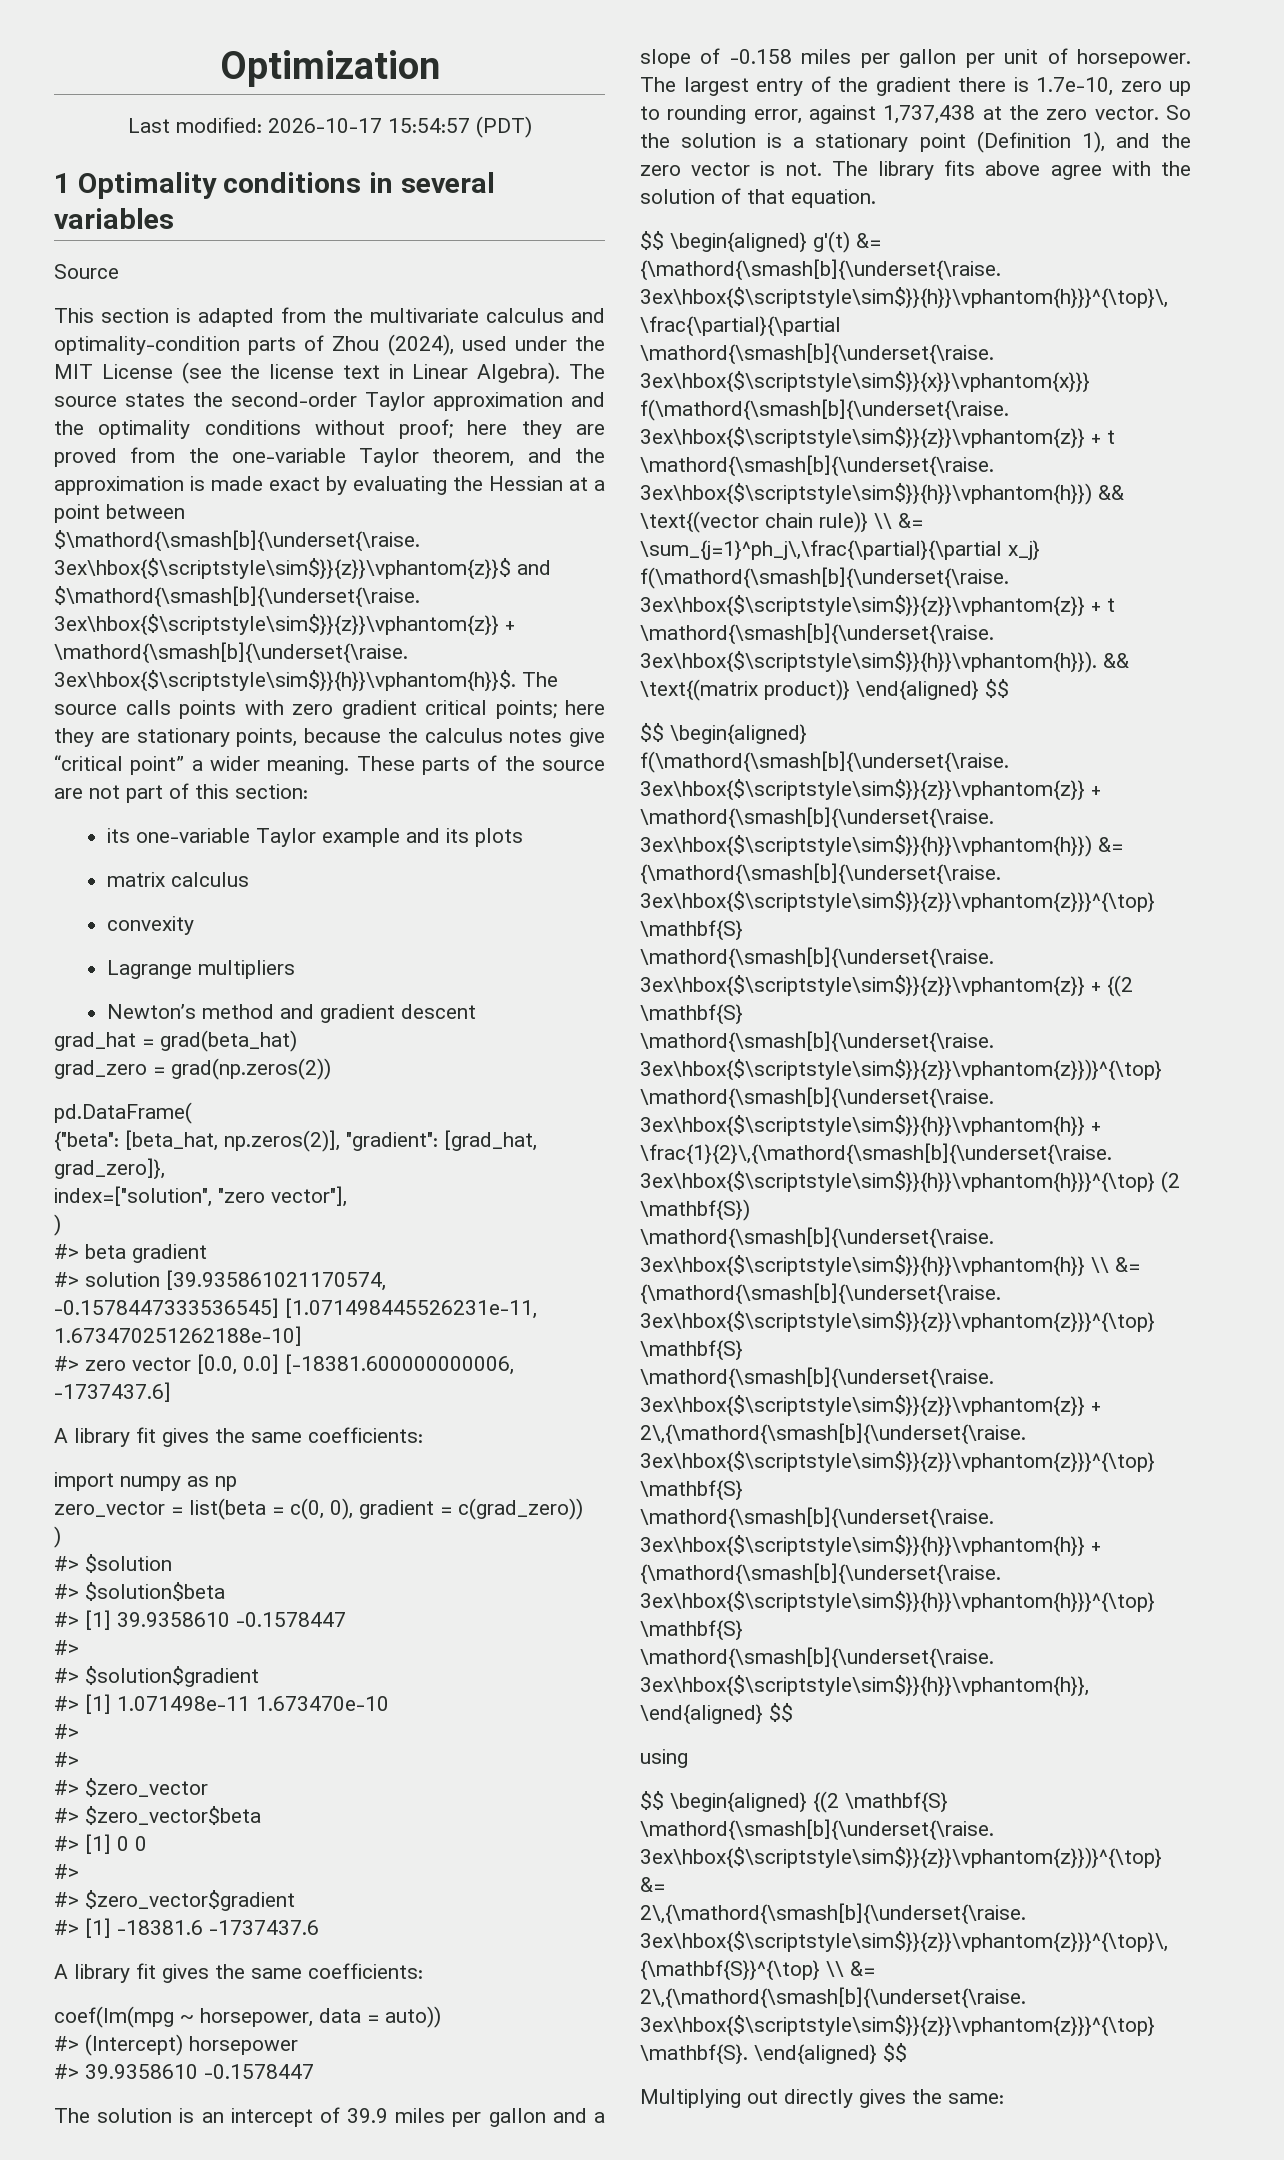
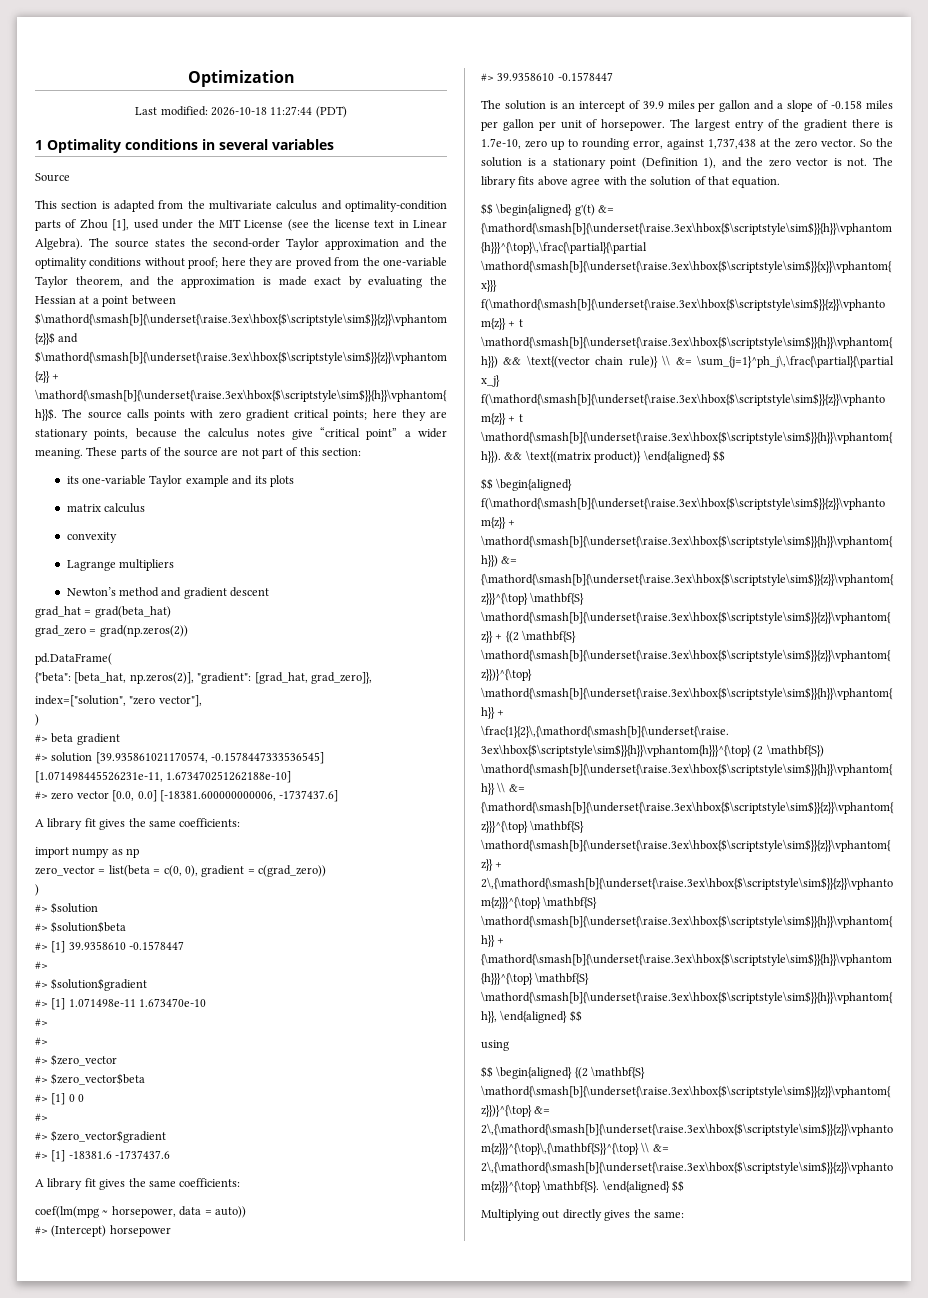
- Last modified: 2026-10-17 15:54:57 (PDT)
+ Last modified: 2026-10-18 11:27:44 (PDT)
- This section is adapted from the multivariate calculus and optimality-condition parts of Zhou (2024), used under the MIT License (see the license text in Linear Algebra).
+ This section is adapted from the multivariate calculus and optimality-condition parts of Zhou [1], used under the MIT License (see the license text in Linear Algebra).

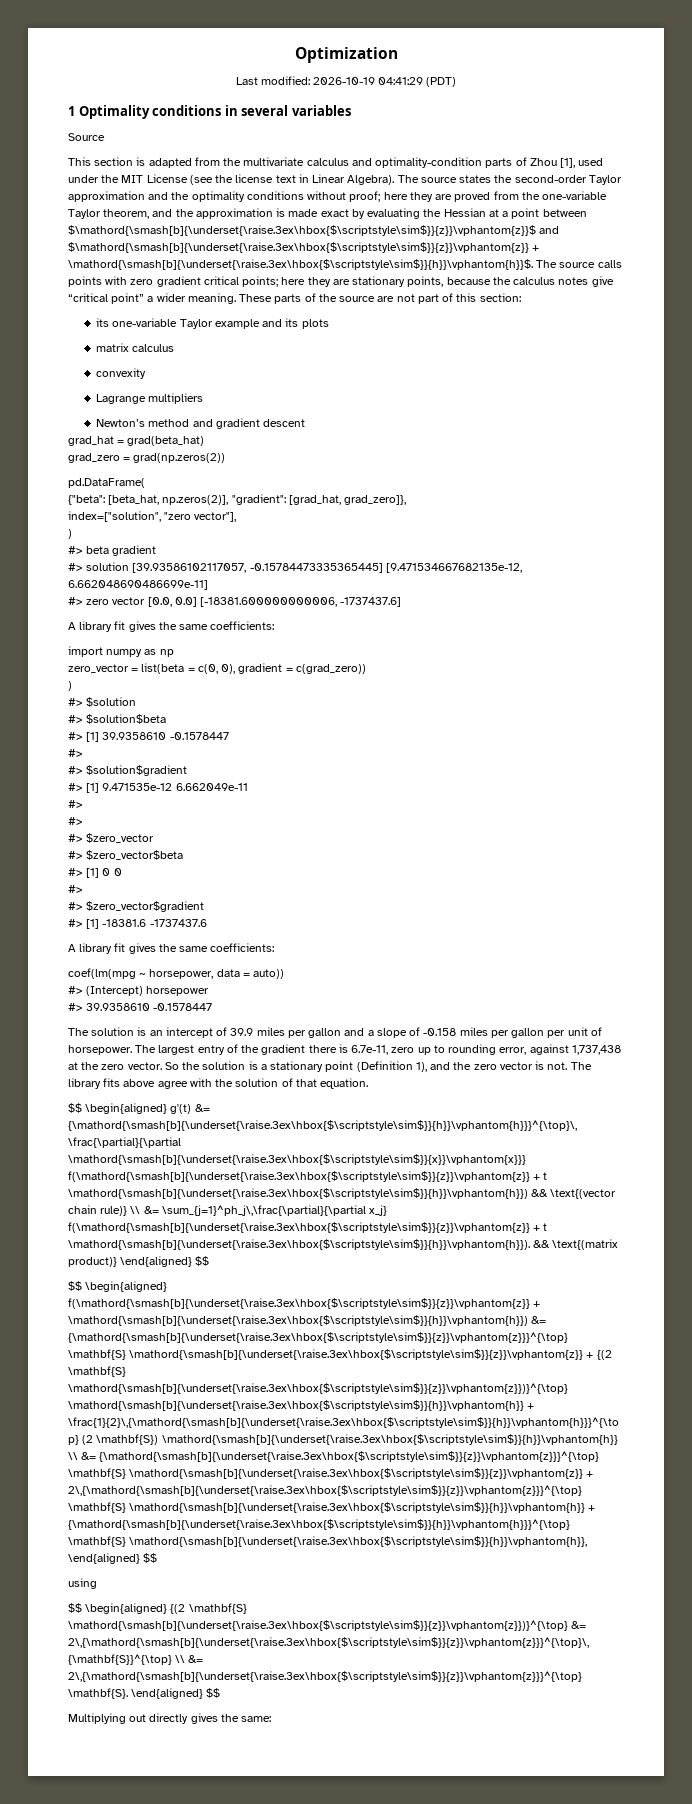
- Last modified: 2026-10-18 11:27:44 (PDT)
+ Last modified: 2026-10-19 04:41:29 (PDT)
- #> solution [39.935861021170574, -0.1578447333536545] [1.071498445526231e-11, 1.673470251262188e-10]
+ #> solution [39.93586102117057, -0.15784473335365445] [9.471534667682135e-12, 6.662048690486699e-11]
- #> [1] 1.071498e-11 1.673470e-10
+ #> [1] 9.471535e-12 6.662049e-11
- The largest entry of the gradient there is 1.7e-10, zero up to rounding error, against 1,737,438 at the zero vector.
+ The largest entry of the gradient there is 6.7e-11, zero up to rounding error, against 1,737,438 at the zero vector.

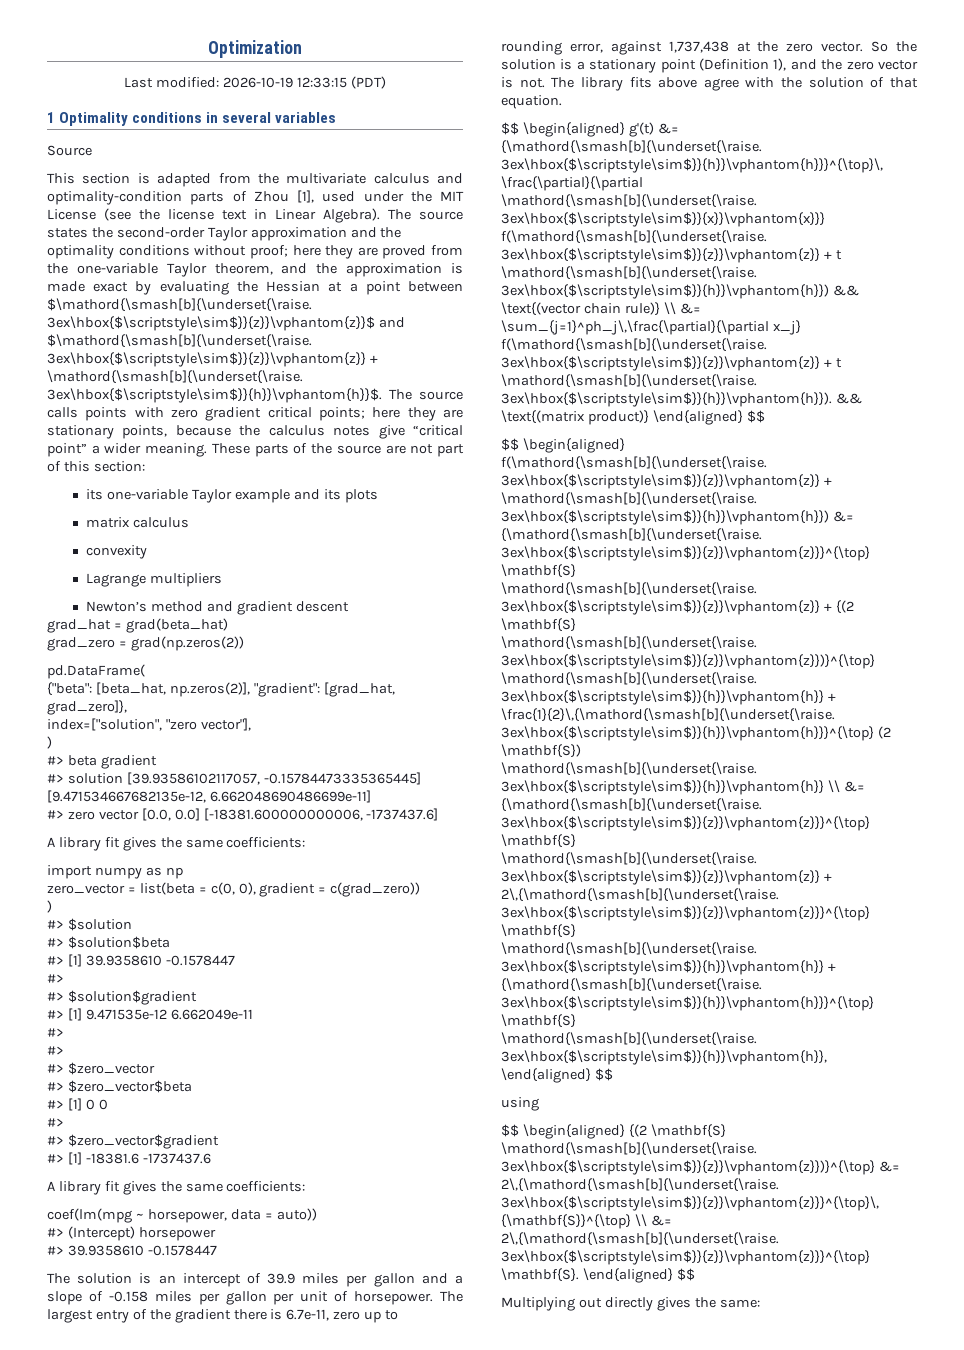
- Last modified: 2026-10-19 04:41:29 (PDT)
+ Last modified: 2026-10-19 12:33:15 (PDT)

